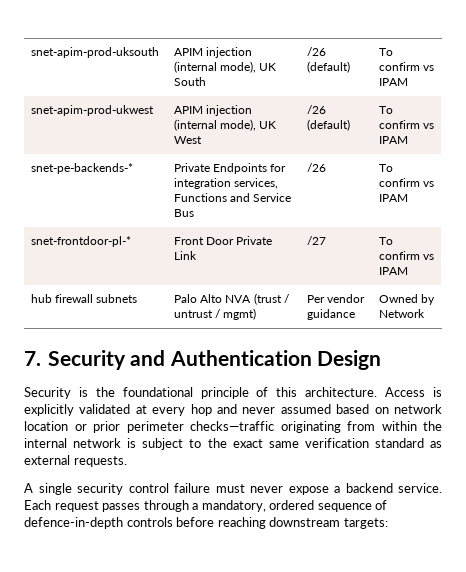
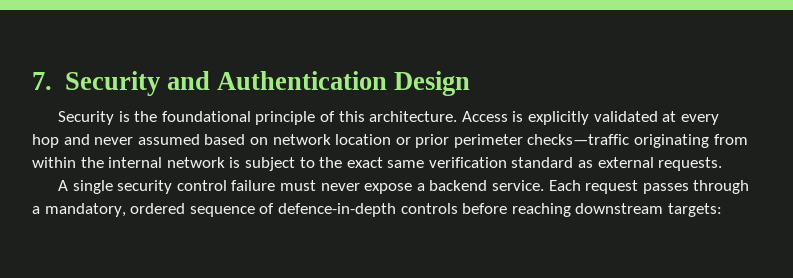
- snet-apim-prod-uksouth | APIM injection (internal mode), UK South | /26 (default) | To confirm vs IPAM
- snet-apim-prod-ukwest | APIM injection (internal mode), UK West | /26 (default) | To confirm vs IPAM
- snet-pe-backends-* | Private Endpoints for integration services, Functions and Service Bus | /26 | To confirm vs IPAM
- snet-frontdoor-pl-* | Front Door Private Link | /27 | To confirm vs IPAM
- hub firewall subnets | Palo Alto NVA (trust / untrust / mgmt) | Per vendor guidance | Owned by Network

